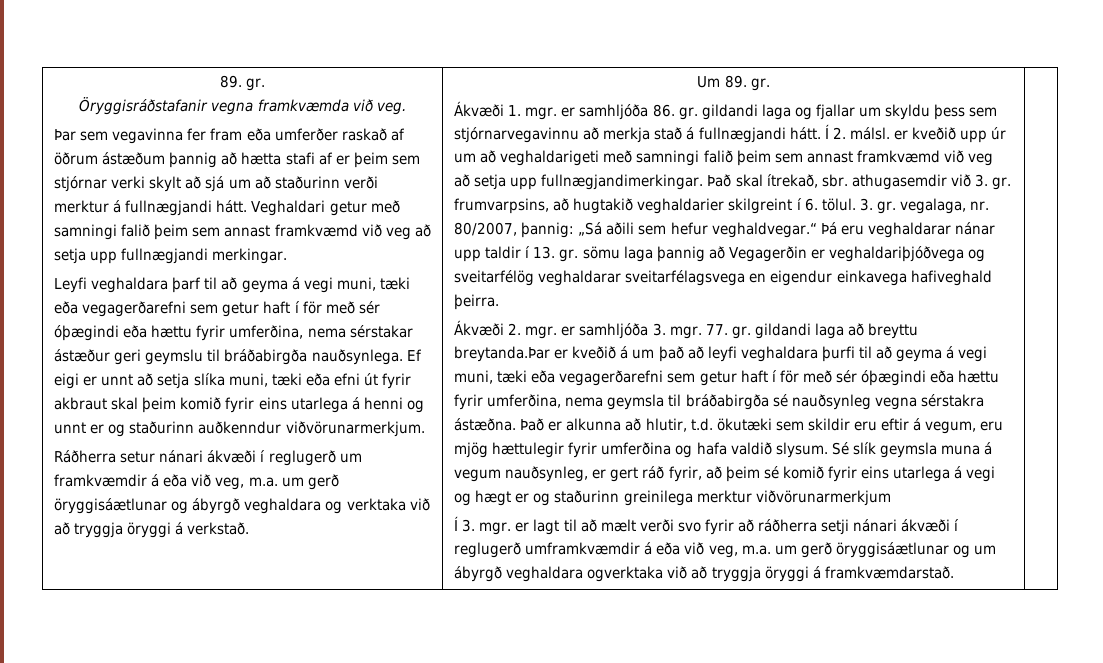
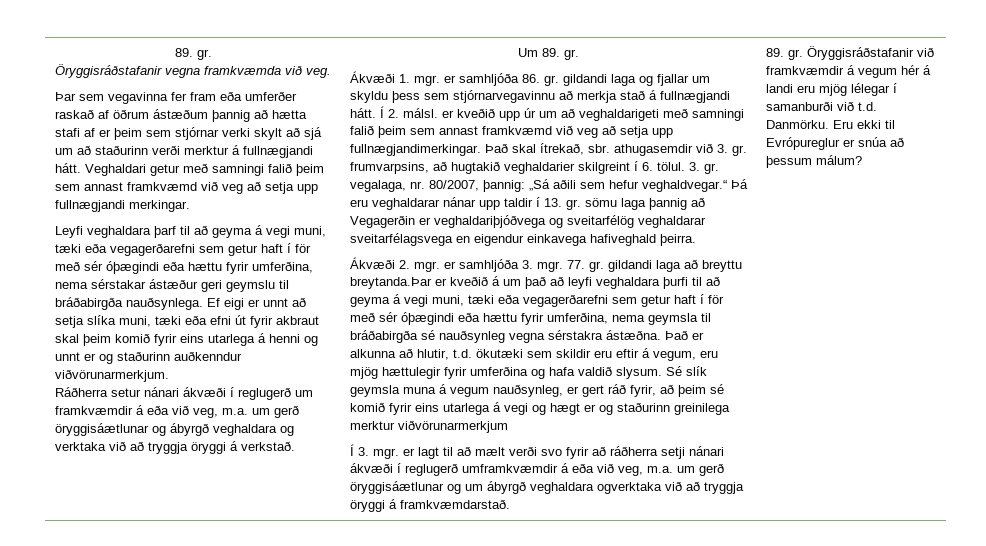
+ 89. gr. Öryggisráðstafanir við framkvæmdir á vegum hér á landi eru mjög lélegar í samanburði við t.d. Danmörku. Eru ekki til Evrópureglur er snúa að þessum málum?

